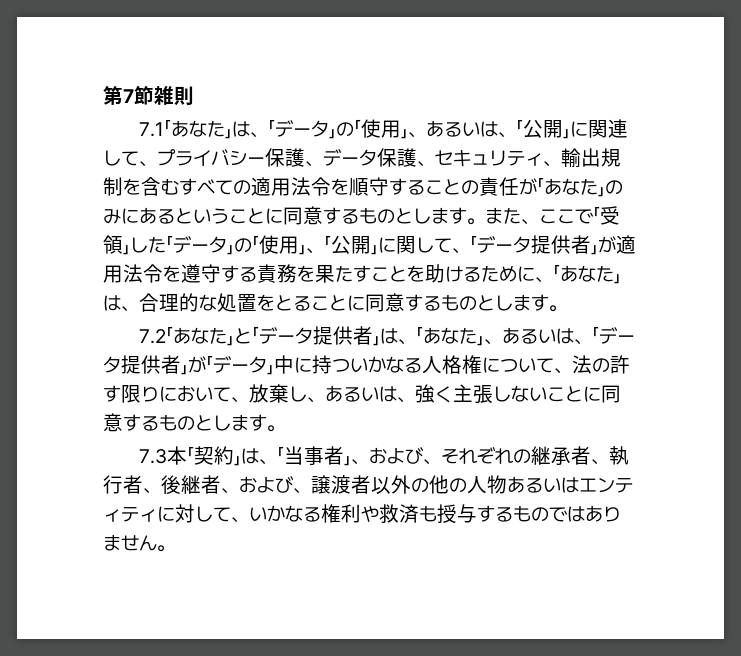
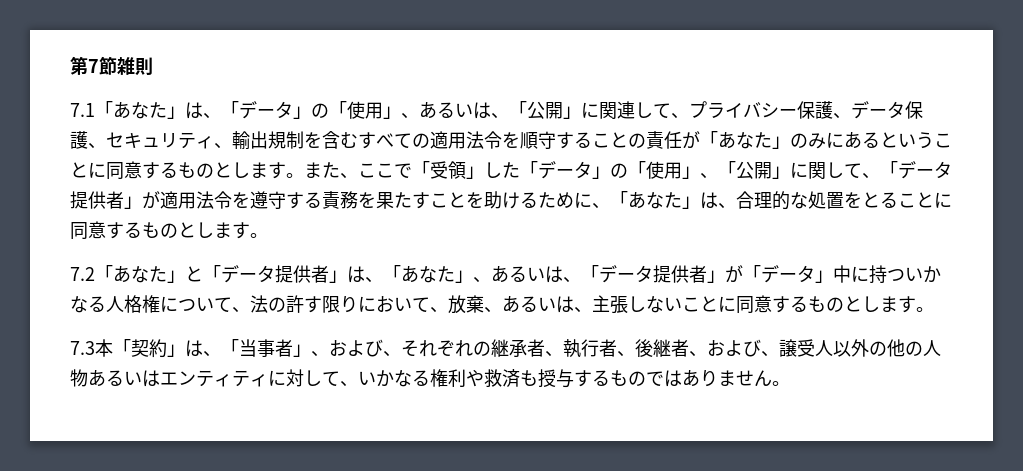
- 7.2「あなた」と「データ提供者」は、「あなた」、あるいは、「データ提供者」が「データ」中に持ついかなる人格権について、法の許す限りにおいて、放棄し、あるいは、強く主張しないことに同意するものとします。
+ 7.2「あなた」と「データ提供者」は、「あなた」、あるいは、「データ提供者」が「データ」中に持ついかなる人格権について、法の許す限りにおいて、放棄、あるいは、主張しないことに同意するものとします。
- 7.3本「契約」は、「当事者」、および、それぞれの継承者、執行者、後継者、および、譲渡者以外の他の人物あるいはエンティティに対して、いかなる権利や救済も授与するものではありません。
+ 7.3本「契約」は、「当事者」、および、それぞれの継承者、執行者、後継者、および、譲受人以外の他の人物あるいはエンティティに対して、いかなる権利や救済も授与するものではありません。

